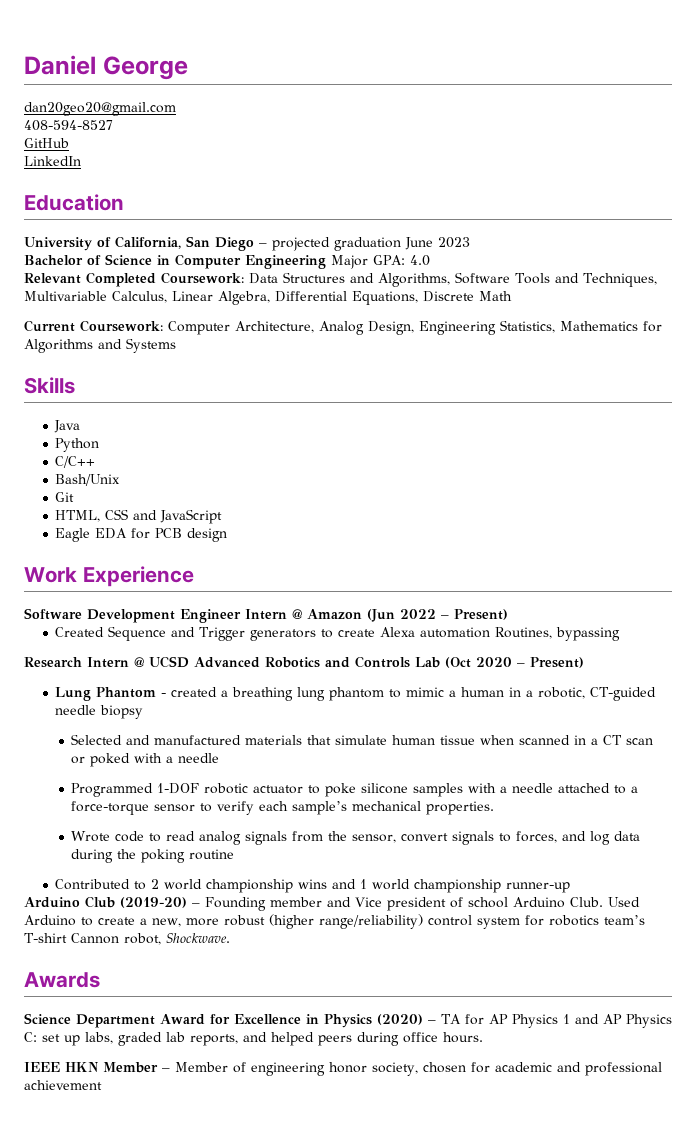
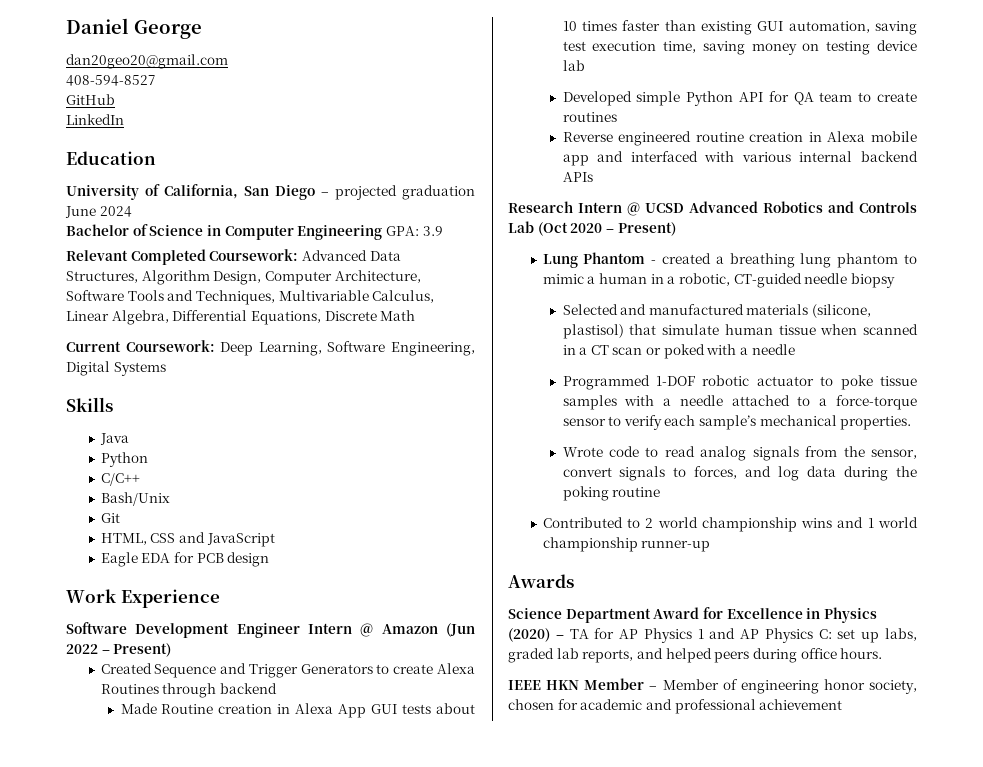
- University of California, San Diego – projected graduation June 2023
+ University of California, San Diego – projected graduation June 2024
- Bachelor of Science in Computer Engineering Major GPA: 4.0
+ Bachelor of Science in Computer Engineering GPA: 3.9
- Relevant Completed Coursework: Data Structures and Algorithms, Software Tools and Techniques, Multivariable Calculus, Linear Algebra, Differential Equations, Discrete Math
+ Relevant Completed Coursework: Advanced Data Structures, Algorithm Design, Computer Architecture, Software Tools and Techniques, Multivariable Calculus, Linear Algebra, Differential Equations, Discrete Math
- Current Coursework: Computer Architecture, Analog Design, Engineering Statistics, Mathematics for Algorithms and Systems
+ Current Coursework: Deep Learning, Software Engineering, Digital Systems
- Created Sequence and Trigger generators to create Alexa automation Routines, bypassing
+ Created Sequence and Trigger Generators to create Alexa Routines through backend
+ Made Routine creation in Alexa App GUI tests about 10 times faster than existing GUI automation, saving test execution time, saving money on testing device lab
+ Developed simple Python API for QA team to create routines
+ Reverse engineered routine creation in Alexa mobile app and interfaced with various internal backend APIs
- Selected and manufactured materials that simulate human tissue when scanned in a CT scan or poked with a needle
+ Selected and manufactured materials (silicone, plastisol) that simulate human tissue when scanned in a CT scan or poked with a needle
- Programmed 1-DOF robotic actuator to poke silicone samples with a needle attached to a force-torque sensor to verify each sample’s mechanical properties.
+ Programmed 1-DOF robotic actuator to poke tissue samples with a needle attached to a force-torque sensor to verify each sample’s mechanical properties.
- Arduino Club (2019-20) – Founding member and Vice president of school Arduino Club. Used Arduino to create a new, more robust (higher range/reliability) control system for robotics team’s T-shirt Cannon robot, Shockwave.

